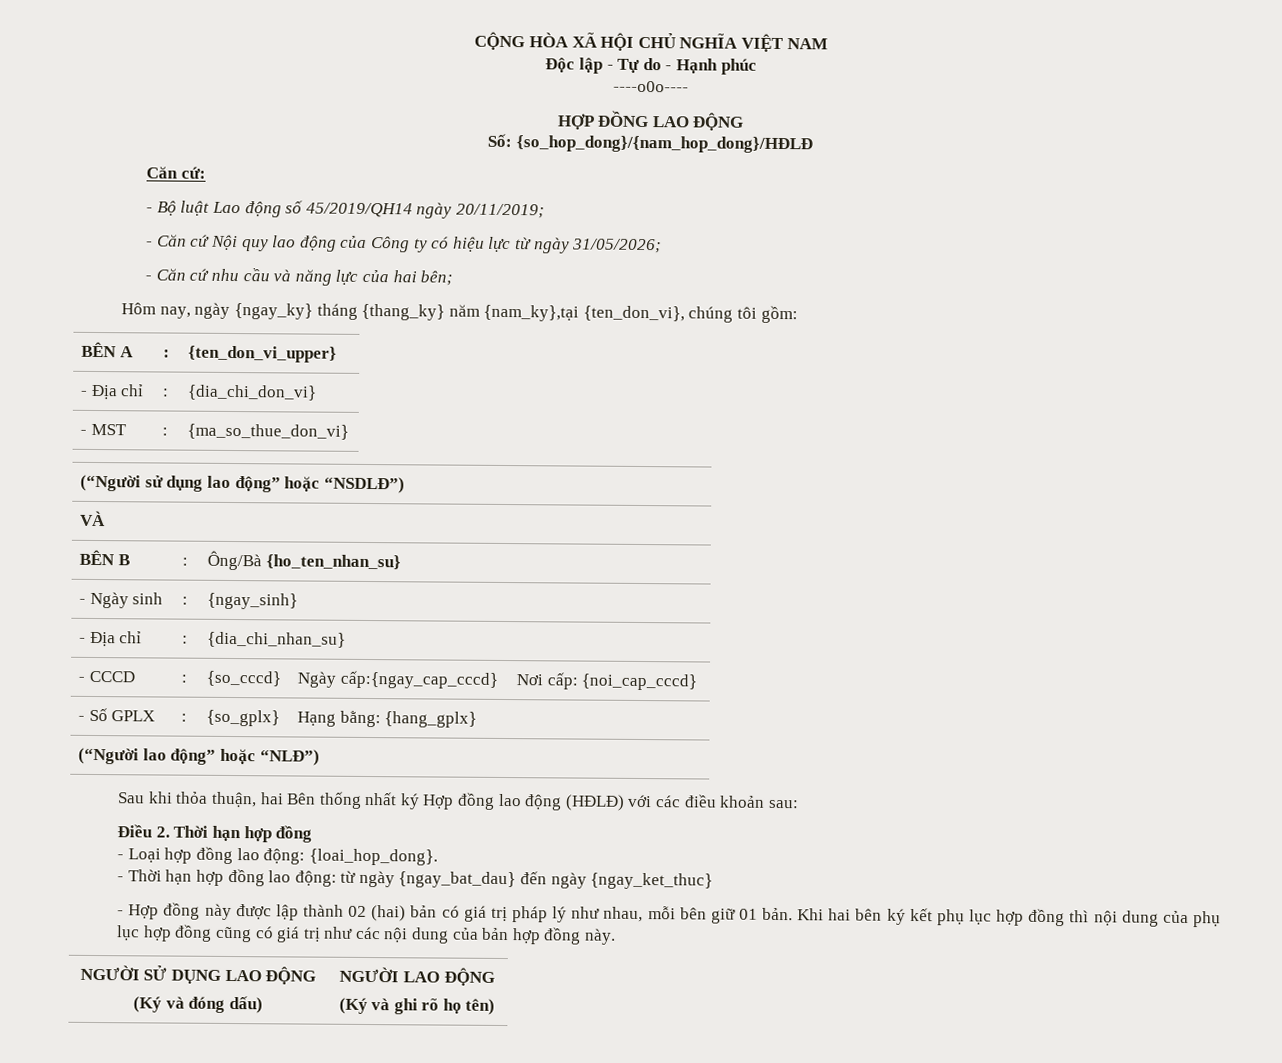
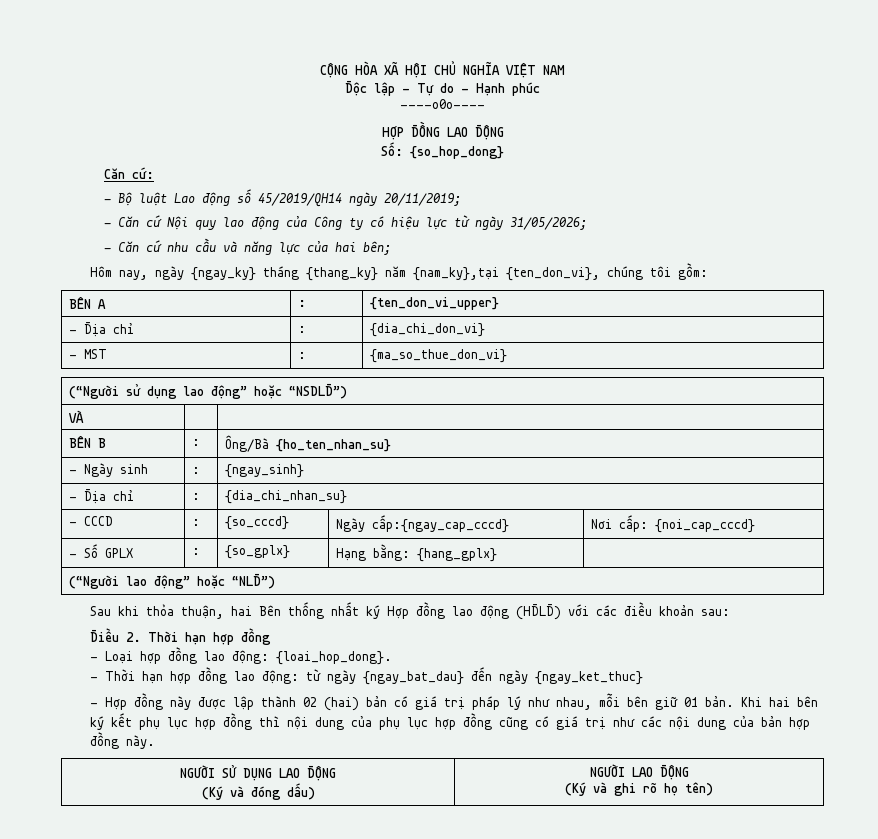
- Số: {so_hop_dong}/{nam_hop_dong}/HĐLĐ
+ Số: {so_hop_dong}

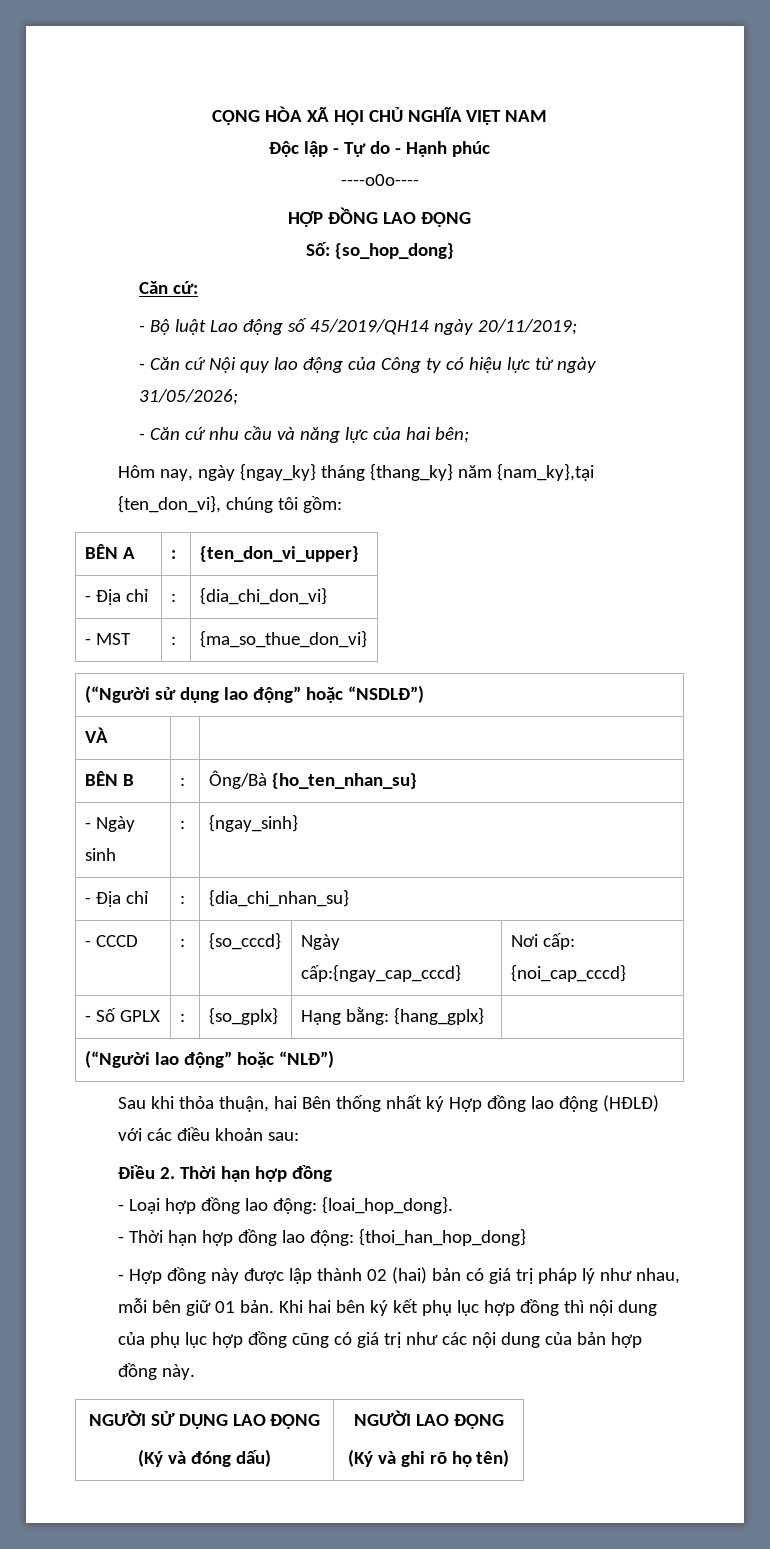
- - Thời hạn hợp đồng lao động: từ ngày {ngay_bat_dau} đến ngày {ngay_ket_thuc}
+ - Thời hạn hợp đồng lao động: {thoi_han_hop_dong}

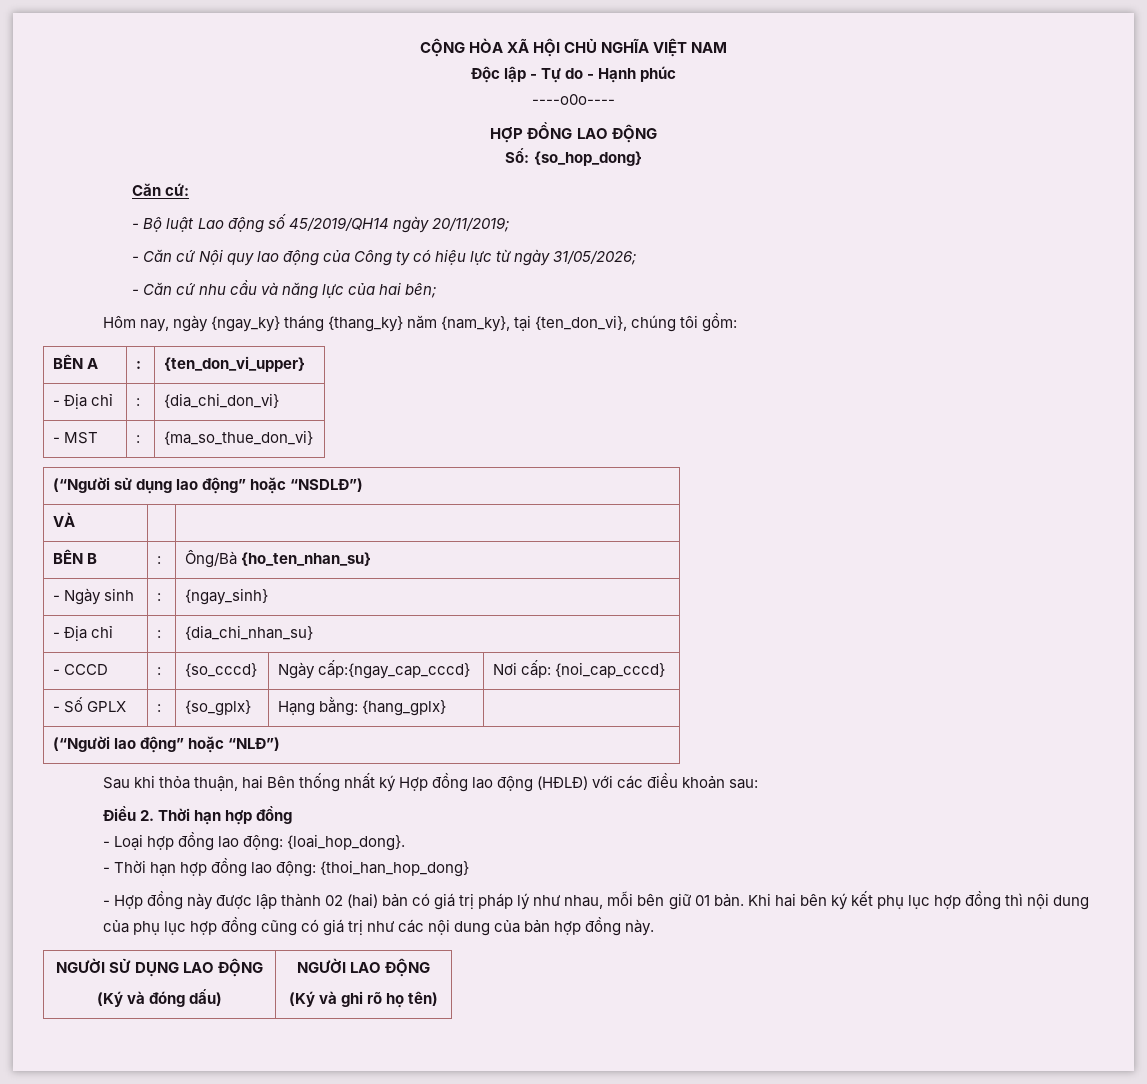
- Hôm nay, ngày {ngay_ky} tháng {thang_ky} năm {nam_ky},tại {ten_don_vi}, chúng tôi gồm:
+ Hôm nay, ngày {ngay_ky} tháng {thang_ky} năm {nam_ky}, tại {ten_don_vi}, chúng tôi gồm:

